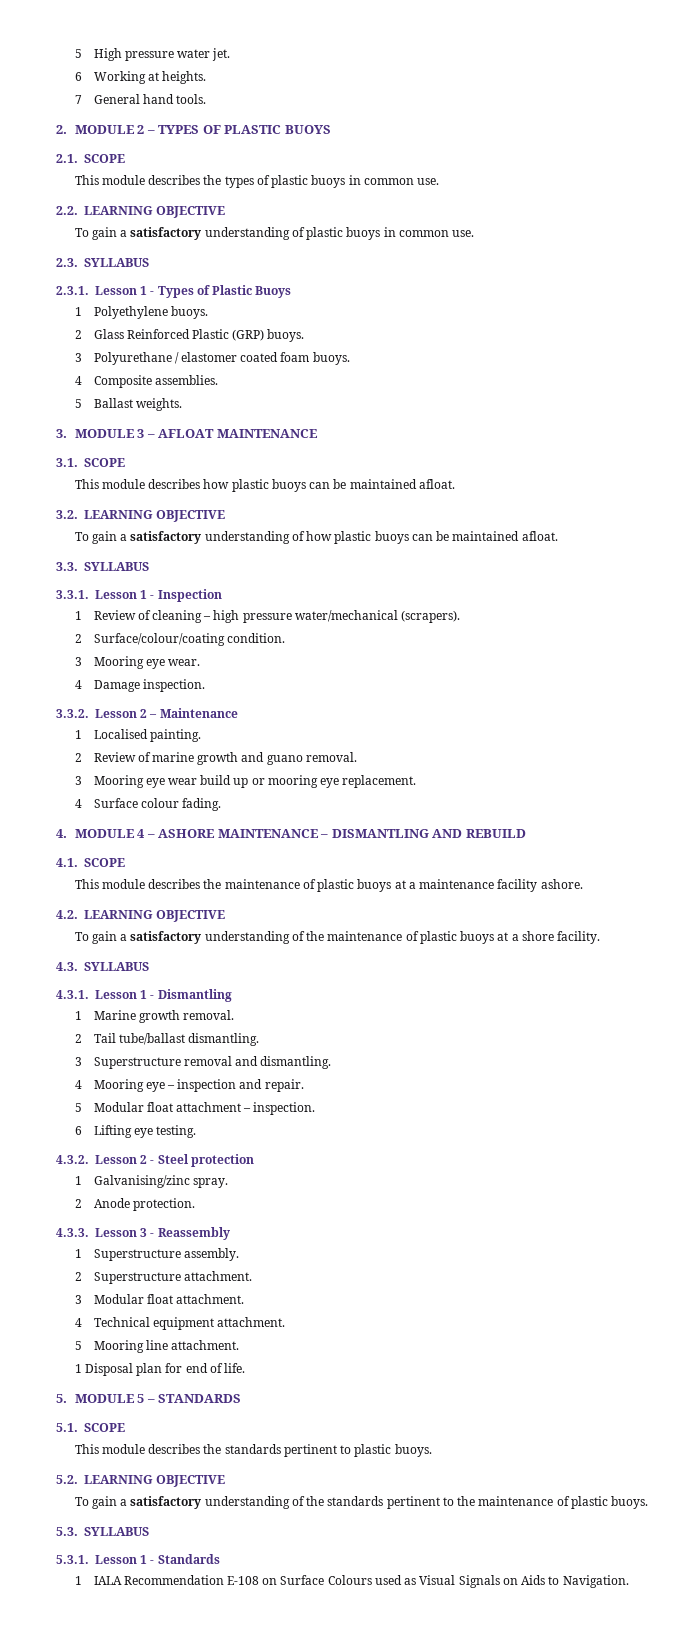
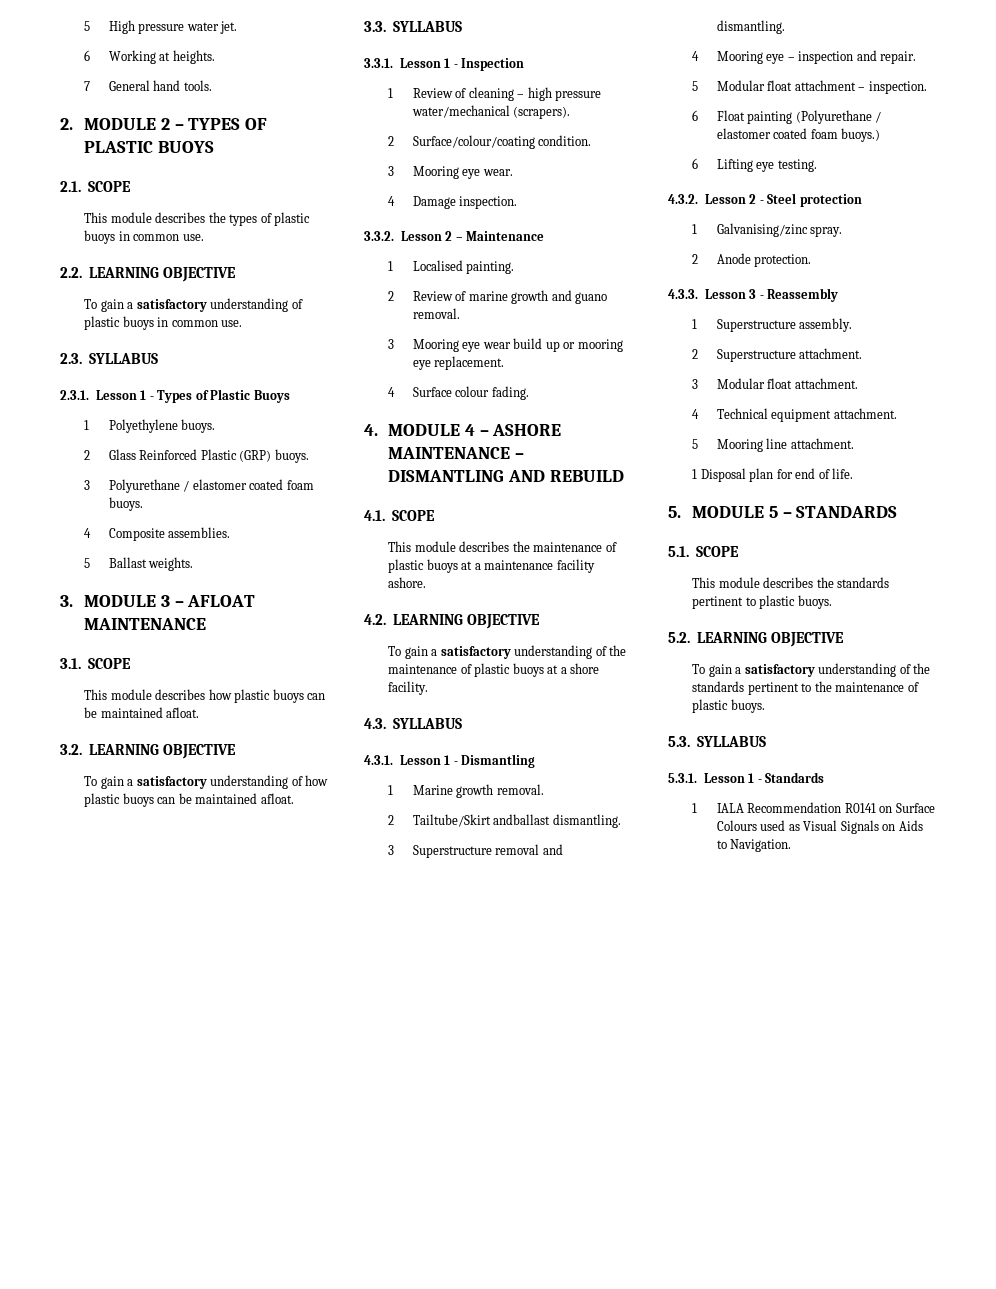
- 2 Tail tube/ballast dismantling.
+ 2 Tailtube/Skirt andballast dismantling.
+ 6 Float painting (Polyurethane / elastomer coated foam buoys.)
- 1 IALA Recommendation E-108 on Surface Colours used as Visual Signals on Aids to Navigation.
+ 1 IALA Recommendation R0141 on Surface Colours used as Visual Signals on Aids to Navigation.

